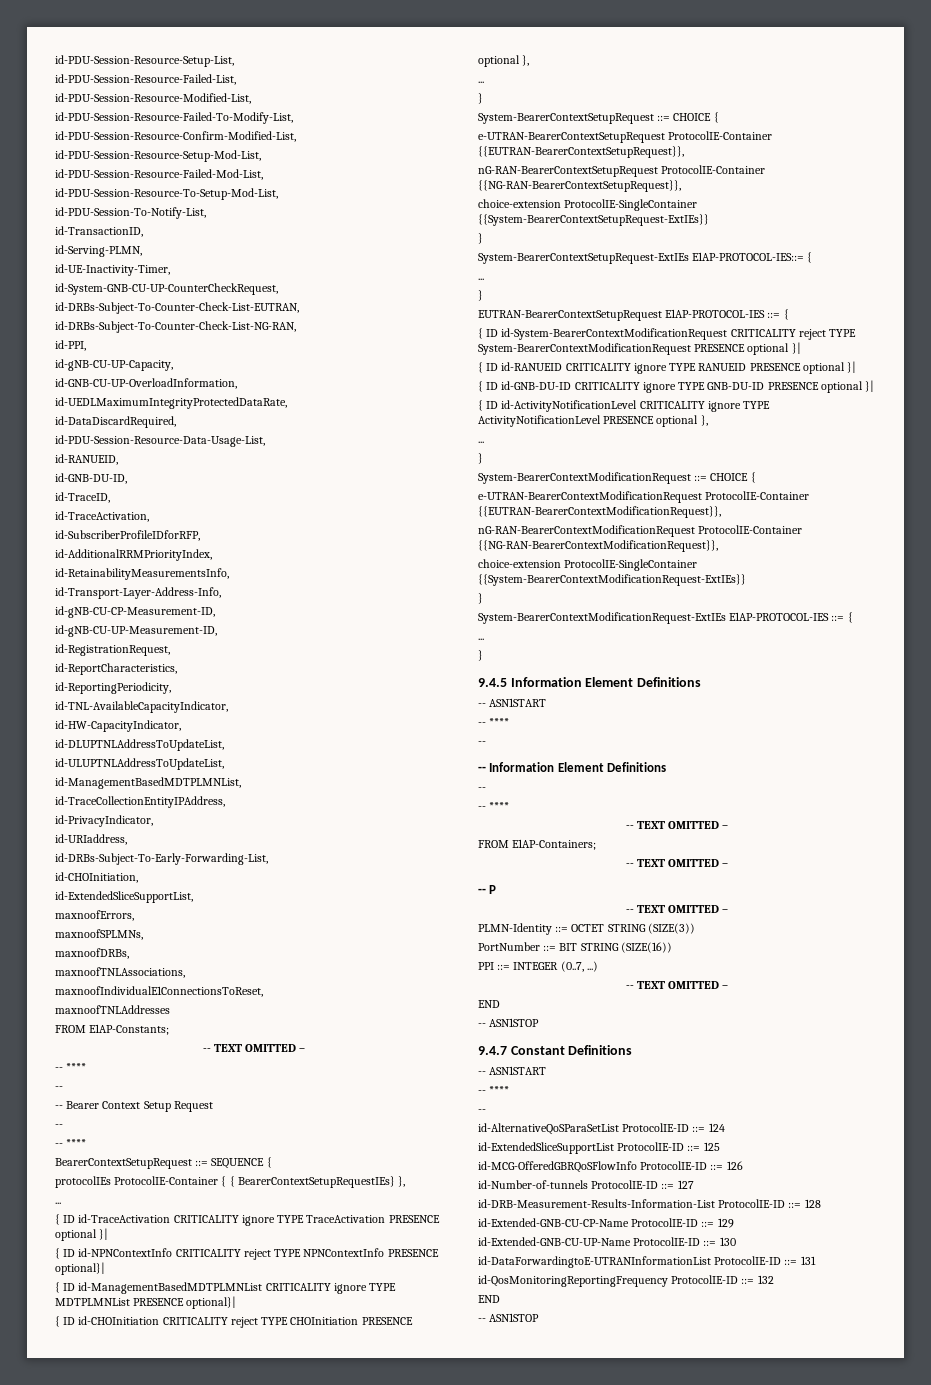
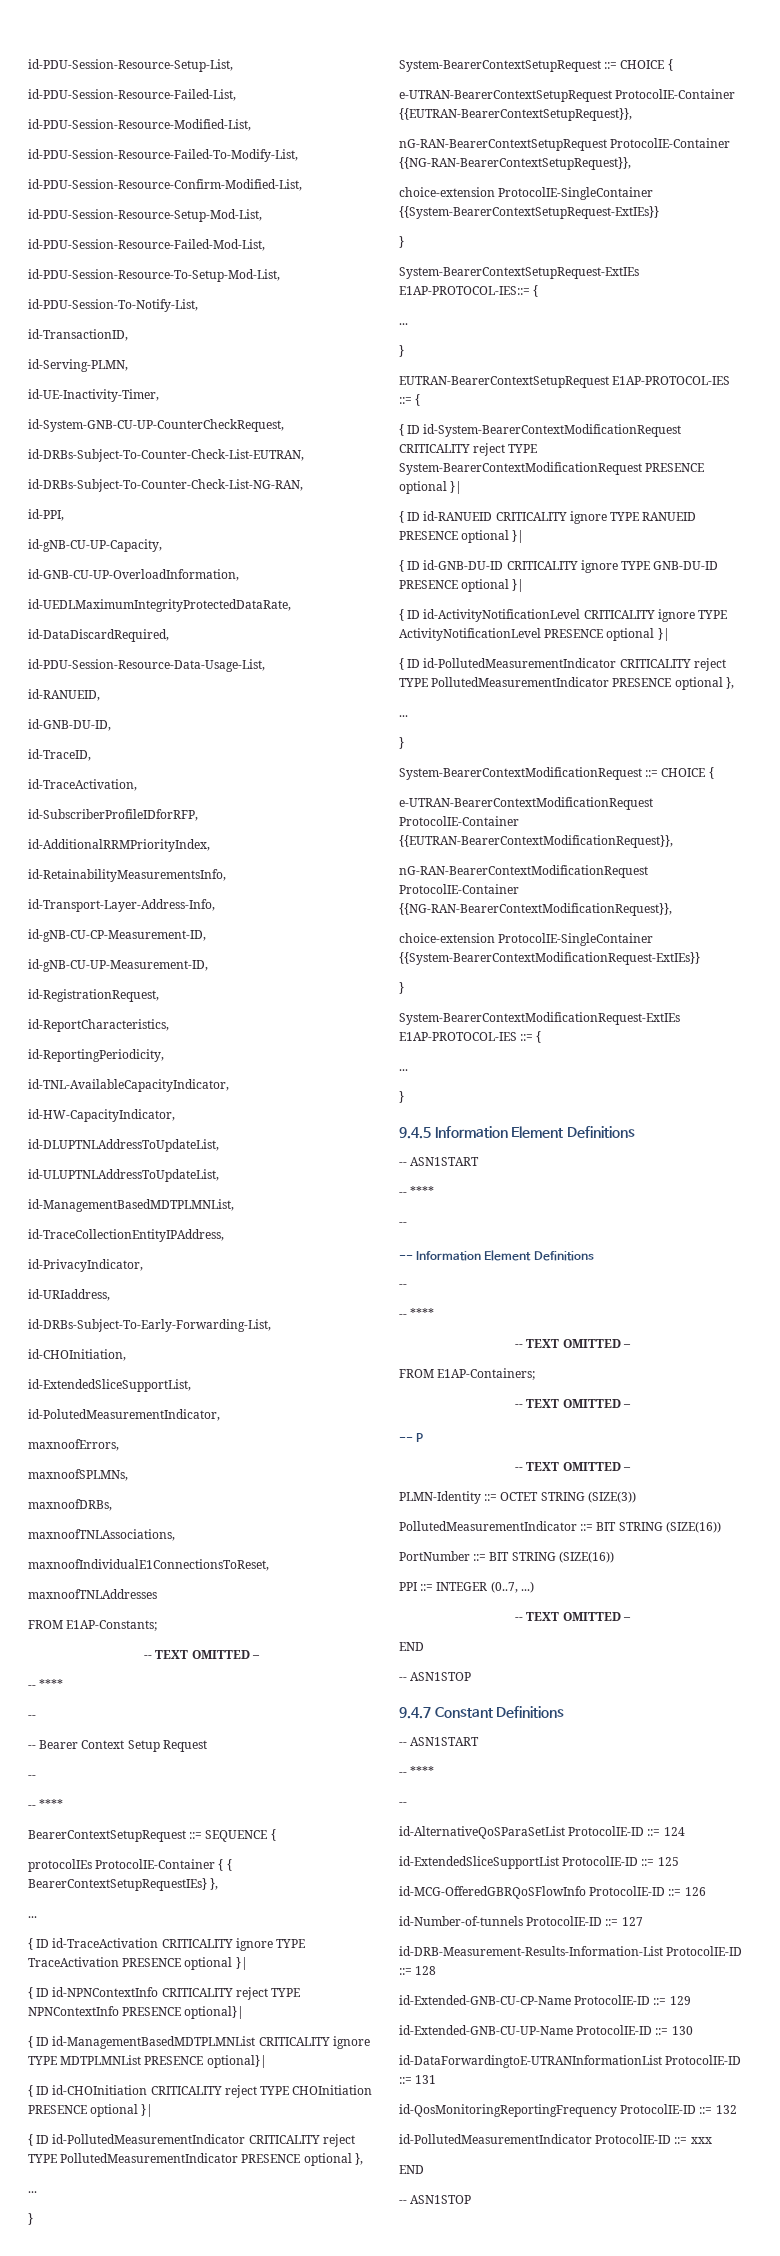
+ id-PolutedMeasurementIndicator,
- { ID id-CHOInitiation CRITICALITY reject TYPE CHOInitiation PRESENCE optional },
+ { ID id-CHOInitiation CRITICALITY reject TYPE CHOInitiation PRESENCE optional }|
+ { ID id-PollutedMeasurementIndicator CRITICALITY reject TYPE PollutedMeasurementIndicator PRESENCE optional },
- { ID id-ActivityNotificationLevel CRITICALITY ignore TYPE ActivityNotificationLevel PRESENCE optional },
+ { ID id-ActivityNotificationLevel CRITICALITY ignore TYPE ActivityNotificationLevel PRESENCE optional }|
+ { ID id-PollutedMeasurementIndicator CRITICALITY reject TYPE PollutedMeasurementIndicator PRESENCE optional },
+ PollutedMeasurementIndicator ::= BIT STRING (SIZE(16))
+ id-PollutedMeasurementIndicator ProtocolIE-ID ::= xxx

